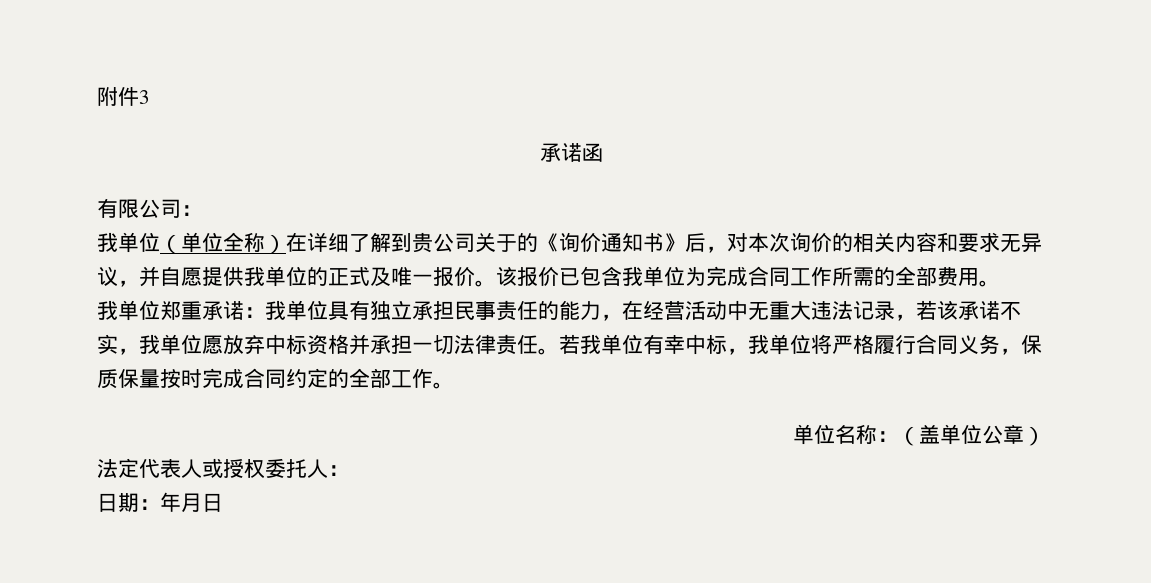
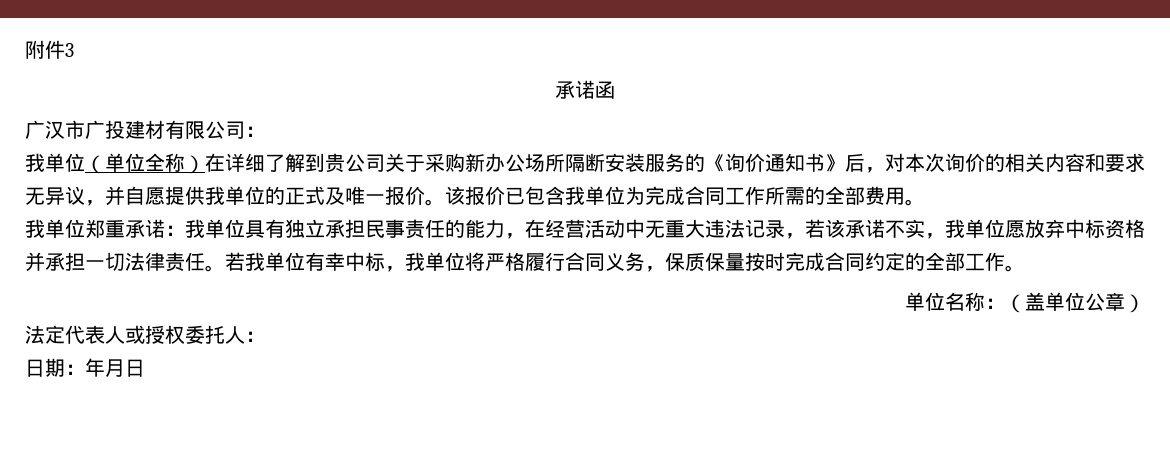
- 有限公司：
+ 广汉市广投建材有限公司：
- 我单位（单位全称）在详细了解到贵公司关于的《询价通知书》后，对本次询价的相关内容和要求无异议，并自愿提供我单位的正式及唯一报价。
+ 我单位（单位全称）在详细了解到贵公司关于采购新办公场所隔断安装服务的《询价通知书》后，对本次询价的相关内容和要求无异议，并自愿提供我单位的正式及唯一报价。

